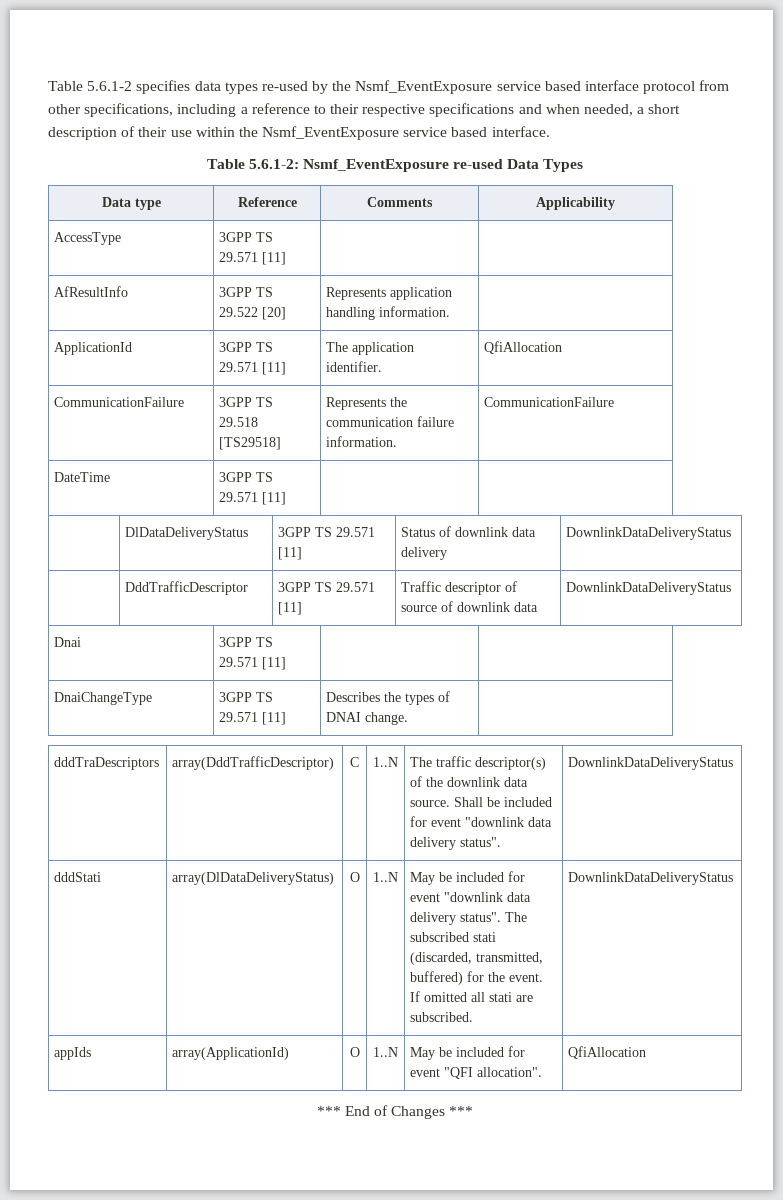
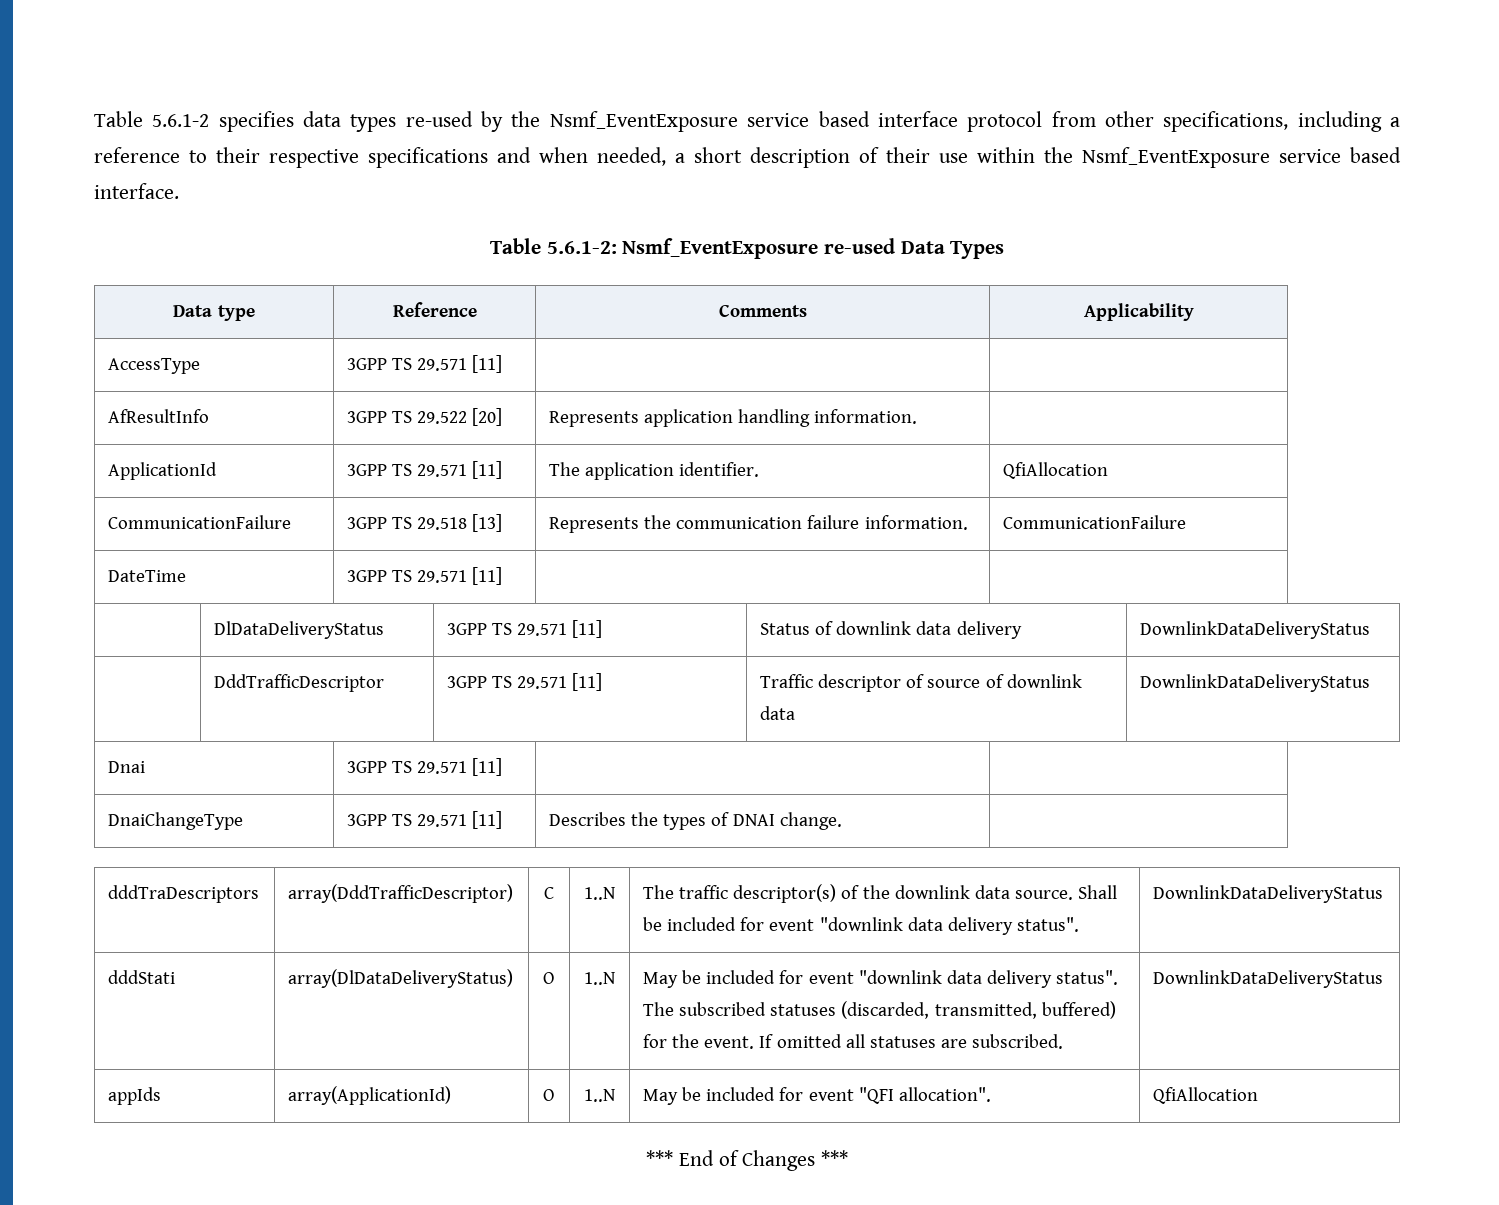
- CommunicationFailure | 3GPP TS 29.518 [TS29518] | Represents the communication failure information. | CommunicationFailure
+ CommunicationFailure | 3GPP TS 29.518 [13] | Represents the communication failure information. | CommunicationFailure
- dddStati | array(DlDataDeliveryStatus) | O | 1..N | May be included for event "downlink data delivery status". The subscribed stati (discarded, transmitted, buffered) for the event. If omitted all stati are subscribed. | DownlinkDataDeliveryStatus
+ dddStati | array(DlDataDeliveryStatus) | O | 1..N | May be included for event "downlink data delivery status". The subscribed statuses (discarded, transmitted, buffered) for the event. If omitted all statuses are subscribed. | DownlinkDataDeliveryStatus

